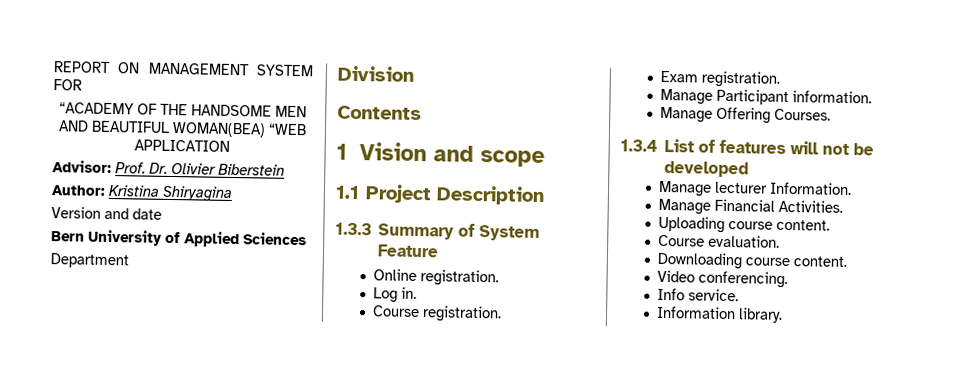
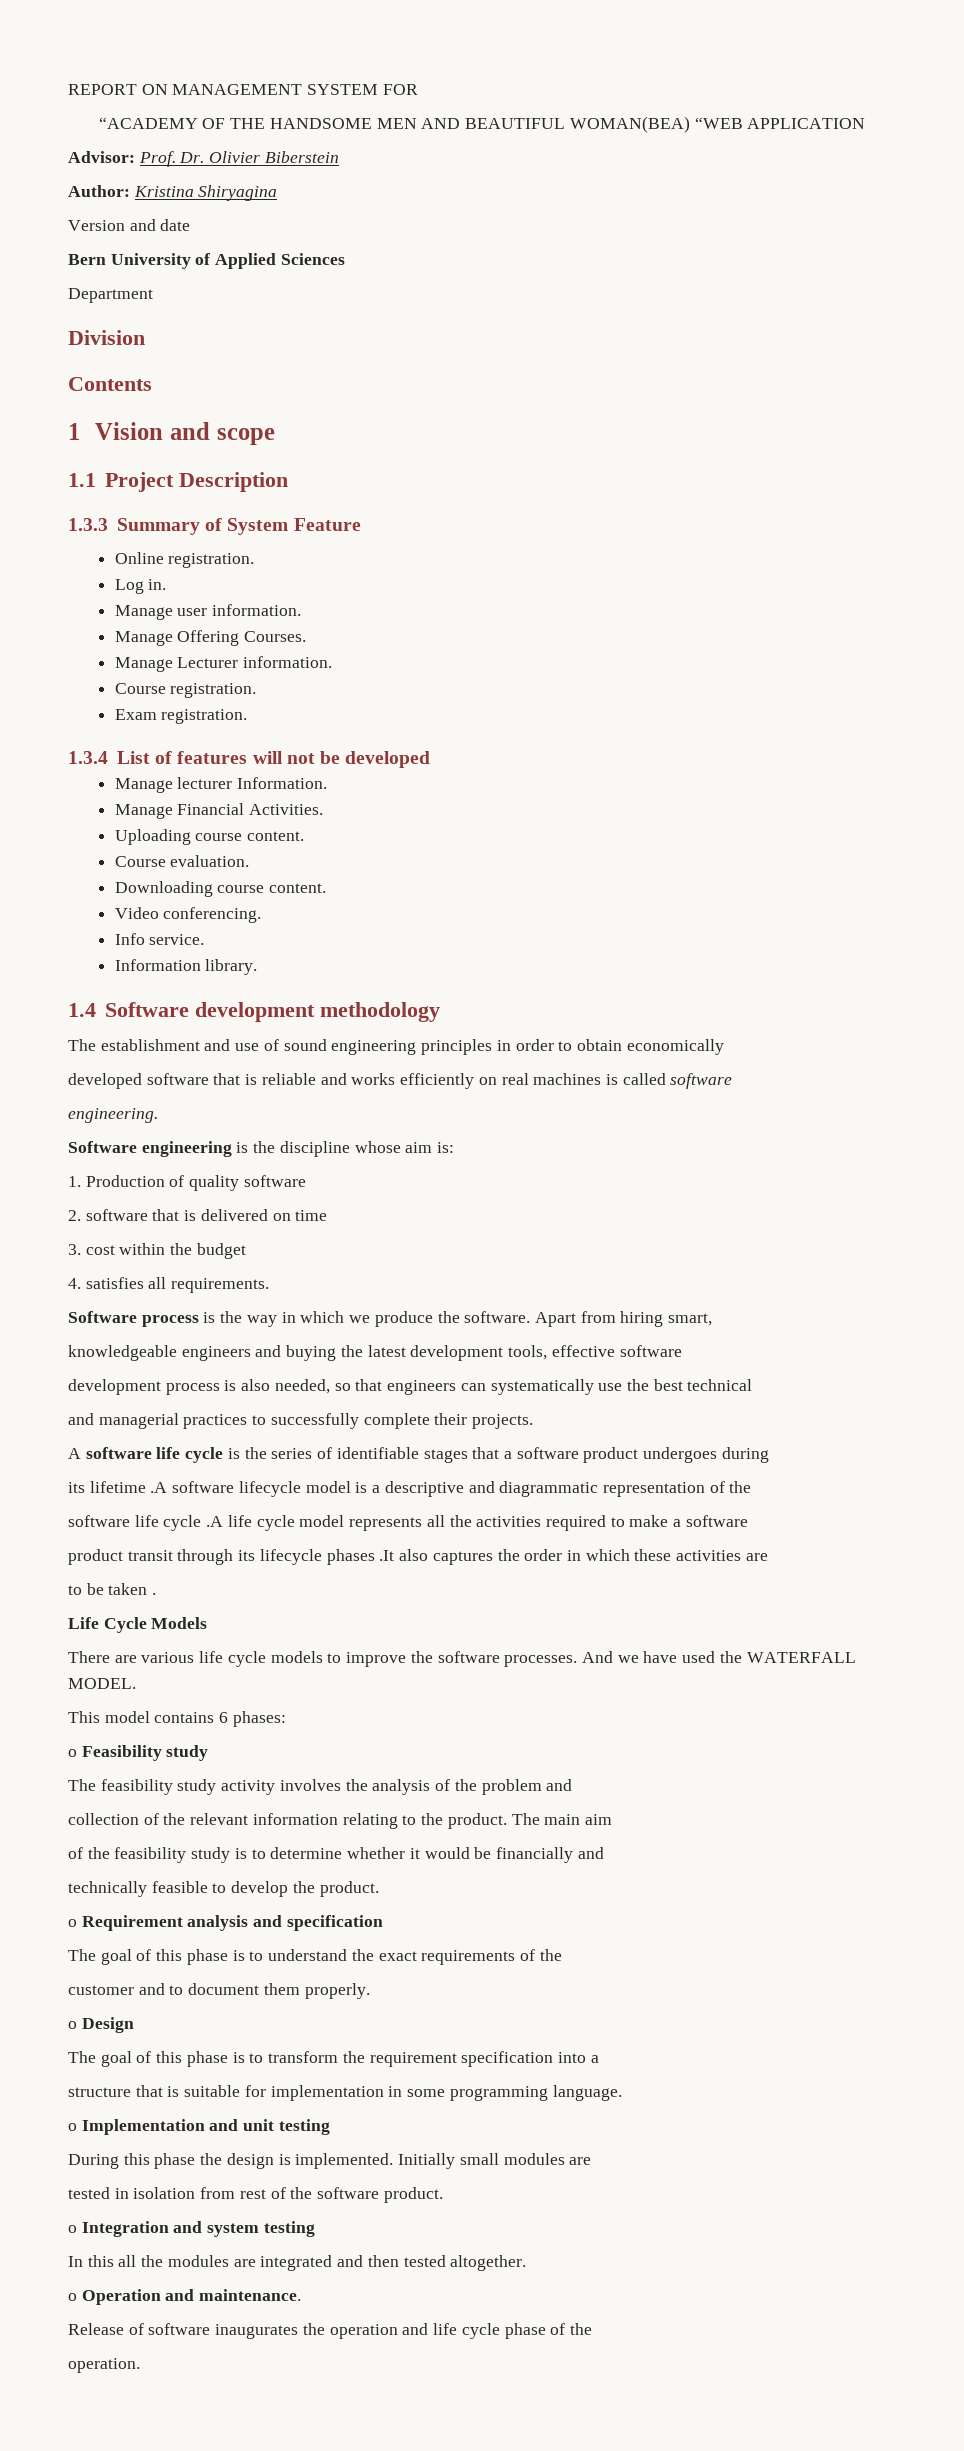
+ Manage user information.
+ Manage Offering Courses.
+ Manage Lecturer information.
  Course registration.
  Exam registration.
- Manage Participant information.
- Manage Offering Courses.
+ 1.4 Software development methodology
+ The establishment and use of sound engineering principles in order to obtain economically
+ developed software that is reliable and works efficiently on real machines is called software
+ engineering.
+ Software engineering is the discipline whose aim is:
+ 1. Production of quality software
+ 2. software that is delivered on time
+ 3. cost within the budget
+ 4. satisfies all requirements.
+ Software process is the way in which we produce the software. Apart from hiring smart,
+ knowledgeable engineers and buying the latest development tools, effective software
+ development process is also needed, so that engineers can systematically use the best technical
+ and managerial practices to successfully complete their projects.
+ A software life cycle is the series of identifiable stages that a software product undergoes during
+ its lifetime .A software lifecycle model is a descriptive and diagrammatic representation of the
+ software life cycle .A life cycle model represents all the activities required to make a software
+ product transit through its lifecycle phases .It also captures the order in which these activities are
+ to be taken .
+ Life Cycle Models
+ There are various life cycle models to improve the software processes. And we have used the WATERFALL MODEL.
+ This model contains 6 phases:
+ o Feasibility study
+ The feasibility study activity involves the analysis of the problem and
+ collection of the relevant information relating to the product. The main aim
+ of the feasibility study is to determine whether it would be financially and
+ technically feasible to develop the product.
+ o Requirement analysis and specification
+ The goal of this phase is to understand the exact requirements of the
+ customer and to document them properly.
+ o Design
+ The goal of this phase is to transform the requirement specification into a
+ structure that is suitable for implementation in some programming language.
+ o Implementation and unit testing
+ During this phase the design is implemented. Initially small modules are
+ tested in isolation from rest of the software product.
+ o Integration and system testing
+ In this all the modules are integrated and then tested altogether.
+ o Operation and maintenance.
+ Release of software inaugurates the operation and life cycle phase of the
+ operation.

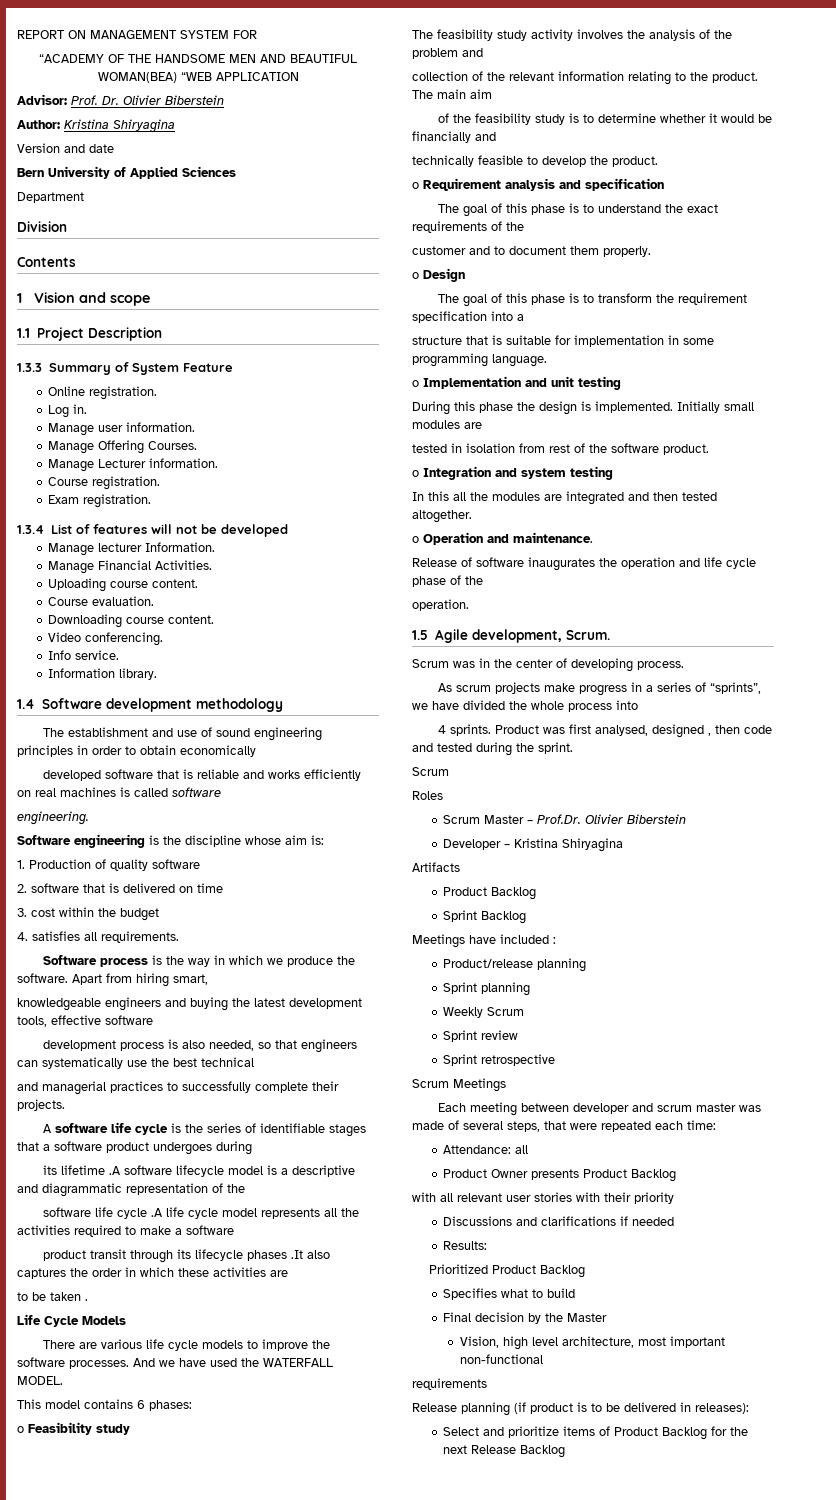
+ 1.5 Agile development, Scrum.
+ Scrum was in the center of developing process.
+ As scrum projects make progress in a series of “sprints”, we have divided the whole process into
+ 4 sprints. Product was first analysed, designed , then code and tested during the sprint.
+ Scrum
+ Roles
+ Scrum Master – Prof.Dr. Olivier Biberstein
+ Developer – Kristina Shiryagina
+ Artifacts
+ Product Backlog
+ Sprint Backlog
+ Meetings have included :
+ Product/release planning
+ Sprint planning
+ Weekly Scrum
+ Sprint review
+ Sprint retrospective
+ Scrum Meetings
+ Each meeting between developer and scrum master was made of several steps, that were repeated each time:
+ Attendance: all
+ Product Owner presents Product Backlog
+ with all relevant user stories with their priority
+ Discussions and clarifications if needed
+ Results:
+ Prioritized Product Backlog
+ Specifies what to build
+ Final decision by the Master
+ Vision, high level architecture, most important non-functional
+ requirements
+ Release planning (if product is to be delivered in releases):
+ Select and prioritize items of Product Backlog for the next Release Backlog

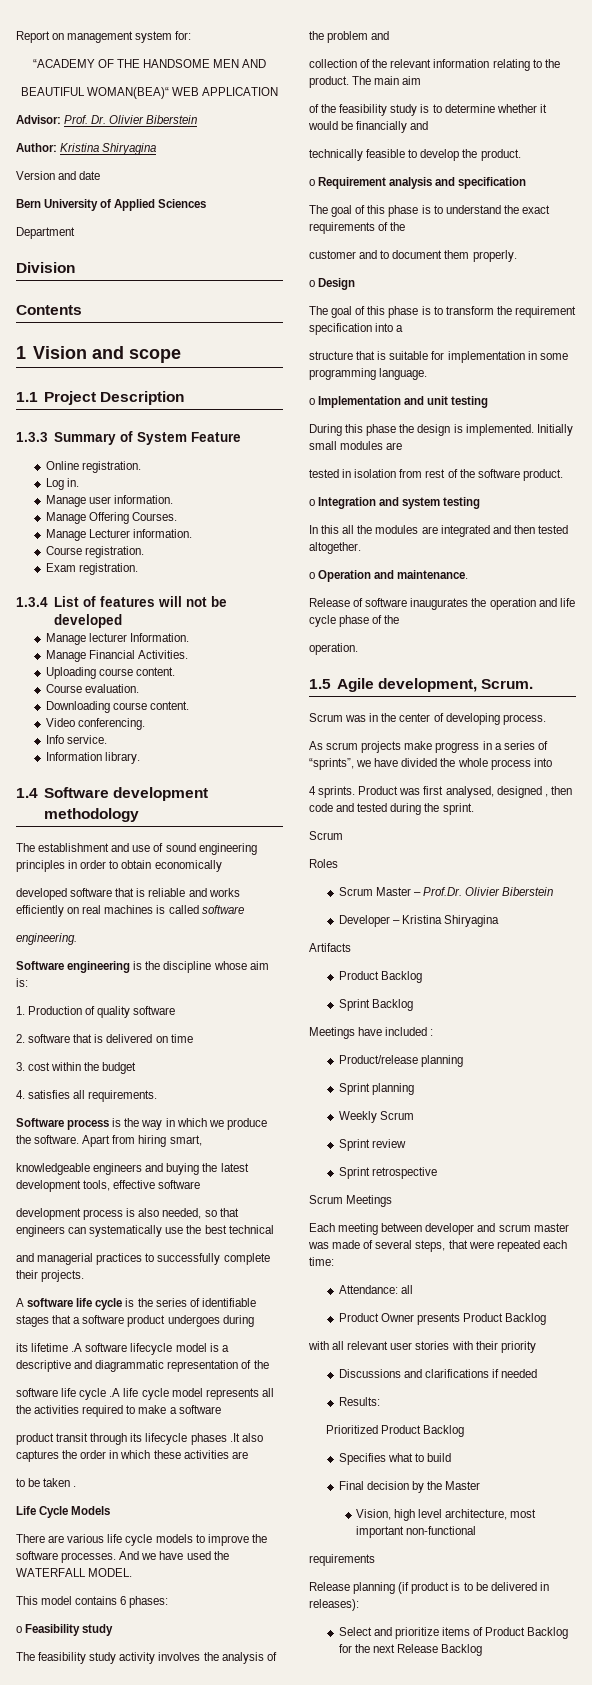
- REPORT ON MANAGEMENT SYSTEM FOR
+ Report on management system for:
- “ACADEMY OF THE HANDSOME MEN AND BEAUTIFUL WOMAN(BEA) “WEB APPLICATION
+ “ACADEMY OF THE HANDSOME MEN AND
+ BEAUTIFUL WOMAN(BEA)“ WEB APPLICATION

